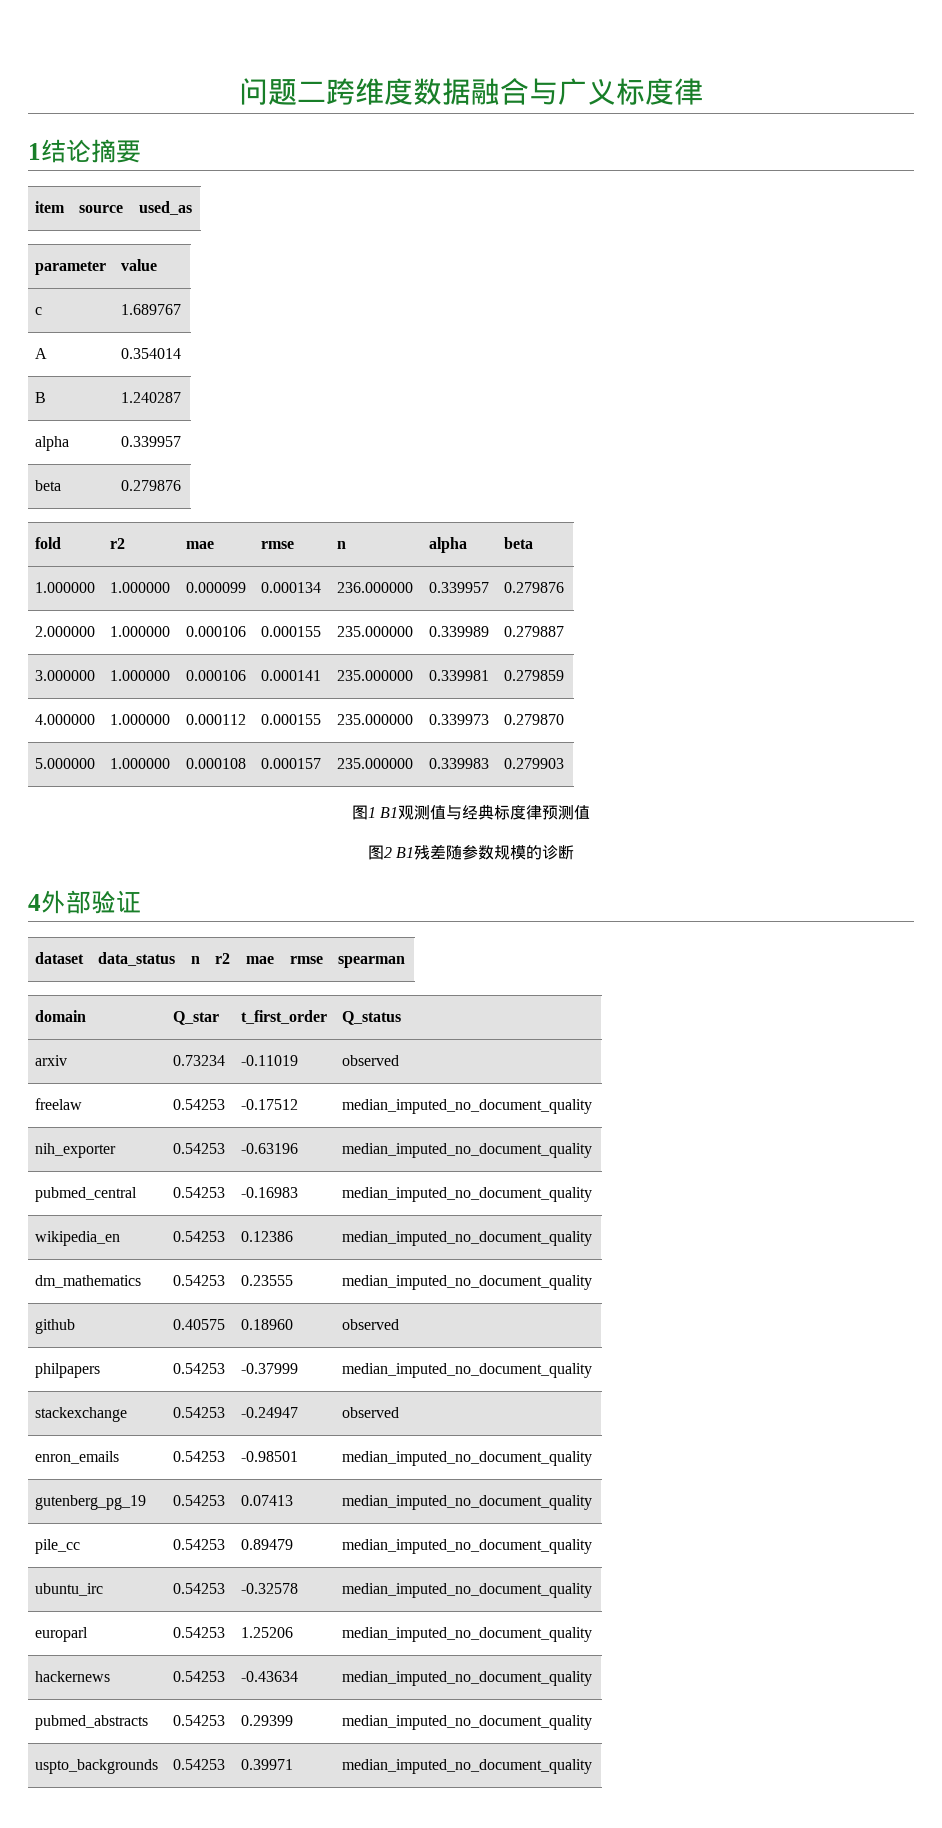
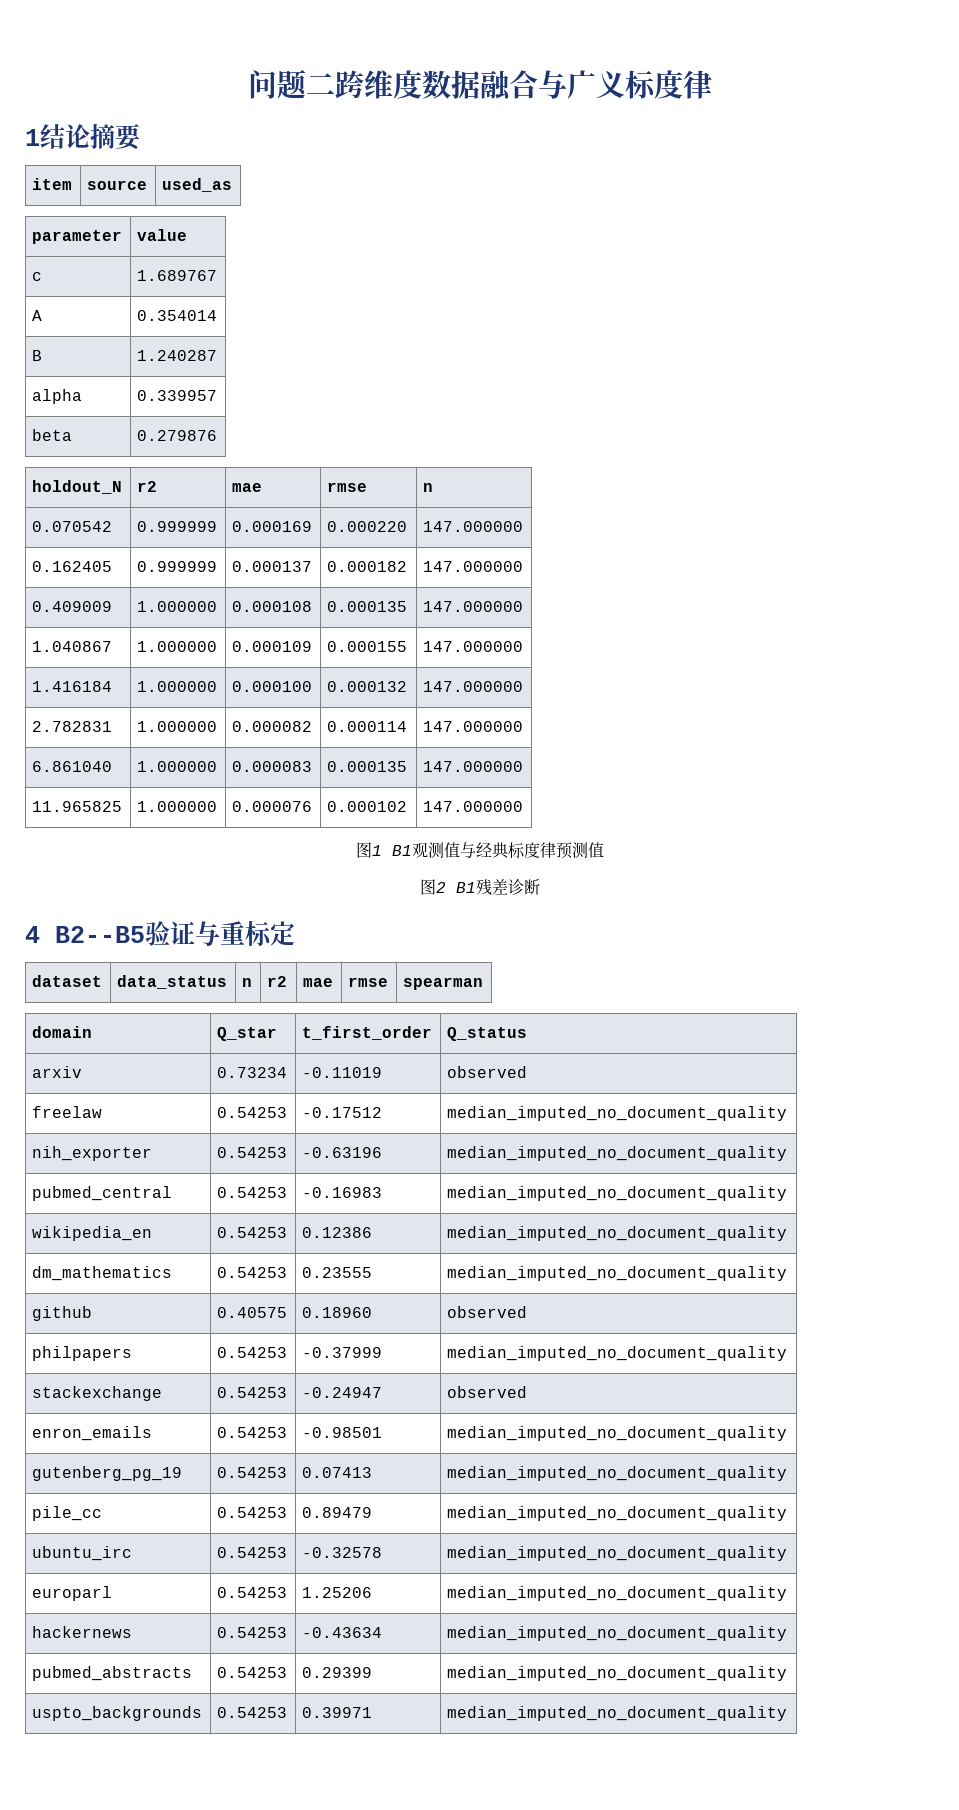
- fold | r2 | mae | rmse | n | alpha | beta
- 1.000000 | 1.000000 | 0.000099 | 0.000134 | 236.000000 | 0.339957 | 0.279876
- 2.000000 | 1.000000 | 0.000106 | 0.000155 | 235.000000 | 0.339989 | 0.279887
- 3.000000 | 1.000000 | 0.000106 | 0.000141 | 235.000000 | 0.339981 | 0.279859
- 4.000000 | 1.000000 | 0.000112 | 0.000155 | 235.000000 | 0.339973 | 0.279870
- 5.000000 | 1.000000 | 0.000108 | 0.000157 | 235.000000 | 0.339983 | 0.279903
+ holdout_N | r2 | mae | rmse | n
+ 0.070542 | 0.999999 | 0.000169 | 0.000220 | 147.000000
+ 0.162405 | 0.999999 | 0.000137 | 0.000182 | 147.000000
+ 0.409009 | 1.000000 | 0.000108 | 0.000135 | 147.000000
+ 1.040867 | 1.000000 | 0.000109 | 0.000155 | 147.000000
+ 1.416184 | 1.000000 | 0.000100 | 0.000132 | 147.000000
+ 2.782831 | 1.000000 | 0.000082 | 0.000114 | 147.000000
+ 6.861040 | 1.000000 | 0.000083 | 0.000135 | 147.000000
+ 11.965825 | 1.000000 | 0.000076 | 0.000102 | 147.000000
- 图2 B1残差随参数规模的诊断
+ 图2 B1残差诊断
- 4外部验证
+ 4 B2--B5验证与重标定

